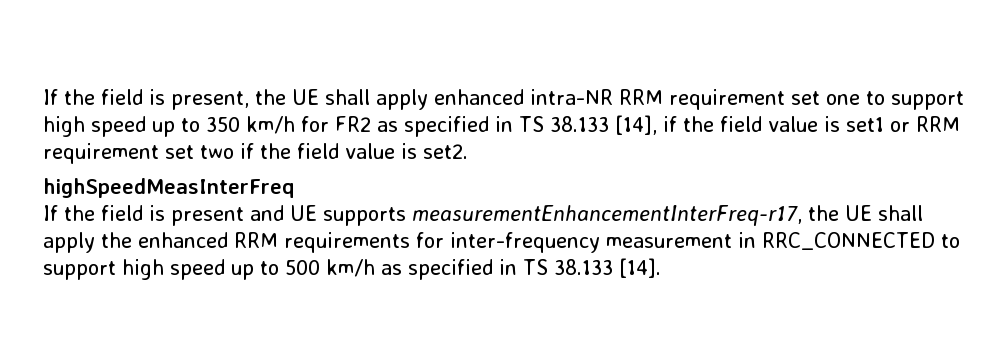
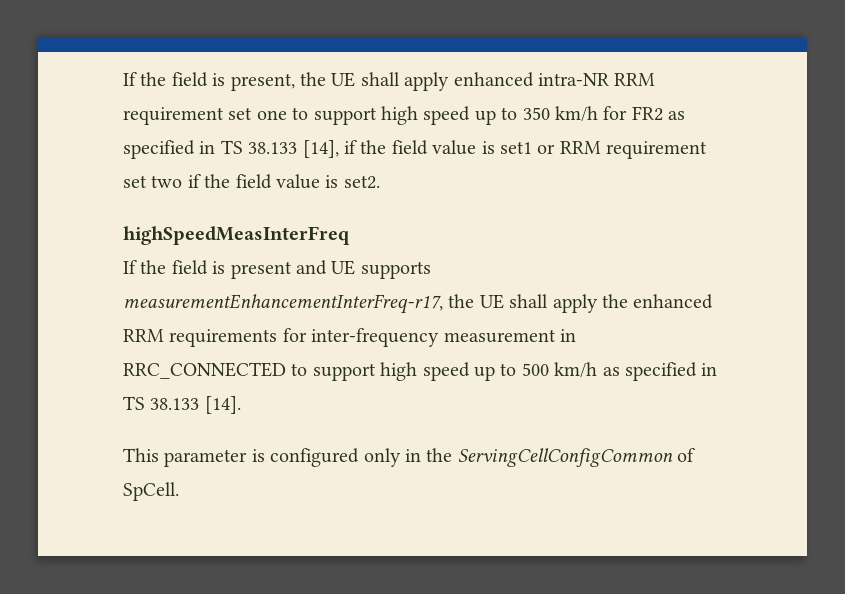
+ This parameter is configured only in the ServingCellConfigCommon of SpCell.

